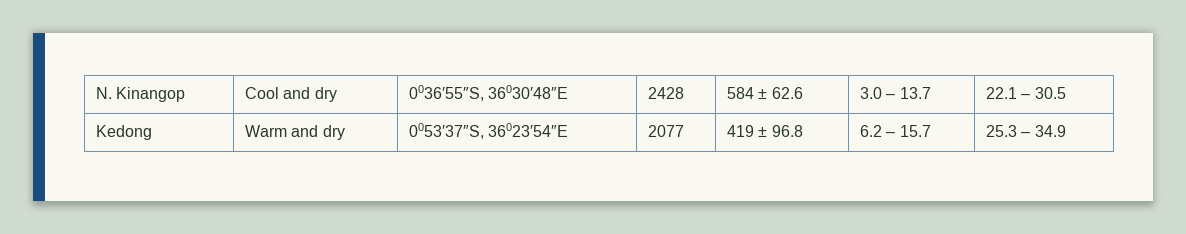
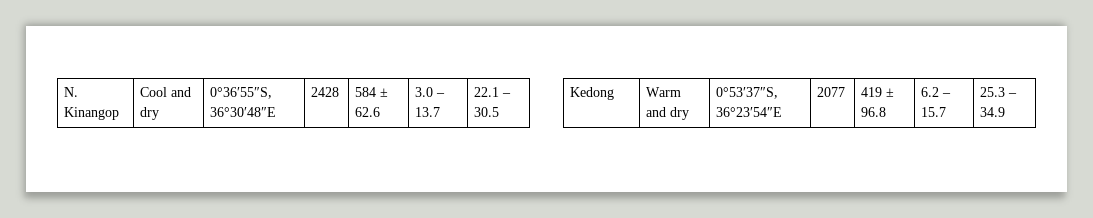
- N. Kinangop | Cool and dry | 0036′55″S, 36030′48″E | 2428 | 584 ± 62.6 | 3.0 – 13.7 | 22.1 – 30.5
+ N. Kinangop | Cool and dry | 0°36′55″S, 36°30′48″E | 2428 | 584 ± 62.6 | 3.0 – 13.7 | 22.1 – 30.5
- Kedong | Warm and dry | 0053′37″S, 36023′54″E | 2077 | 419 ± 96.8 | 6.2 – 15.7 | 25.3 – 34.9
+ Kedong | Warm and dry | 0°53′37″S, 36°23′54″E | 2077 | 419 ± 96.8 | 6.2 – 15.7 | 25.3 – 34.9

